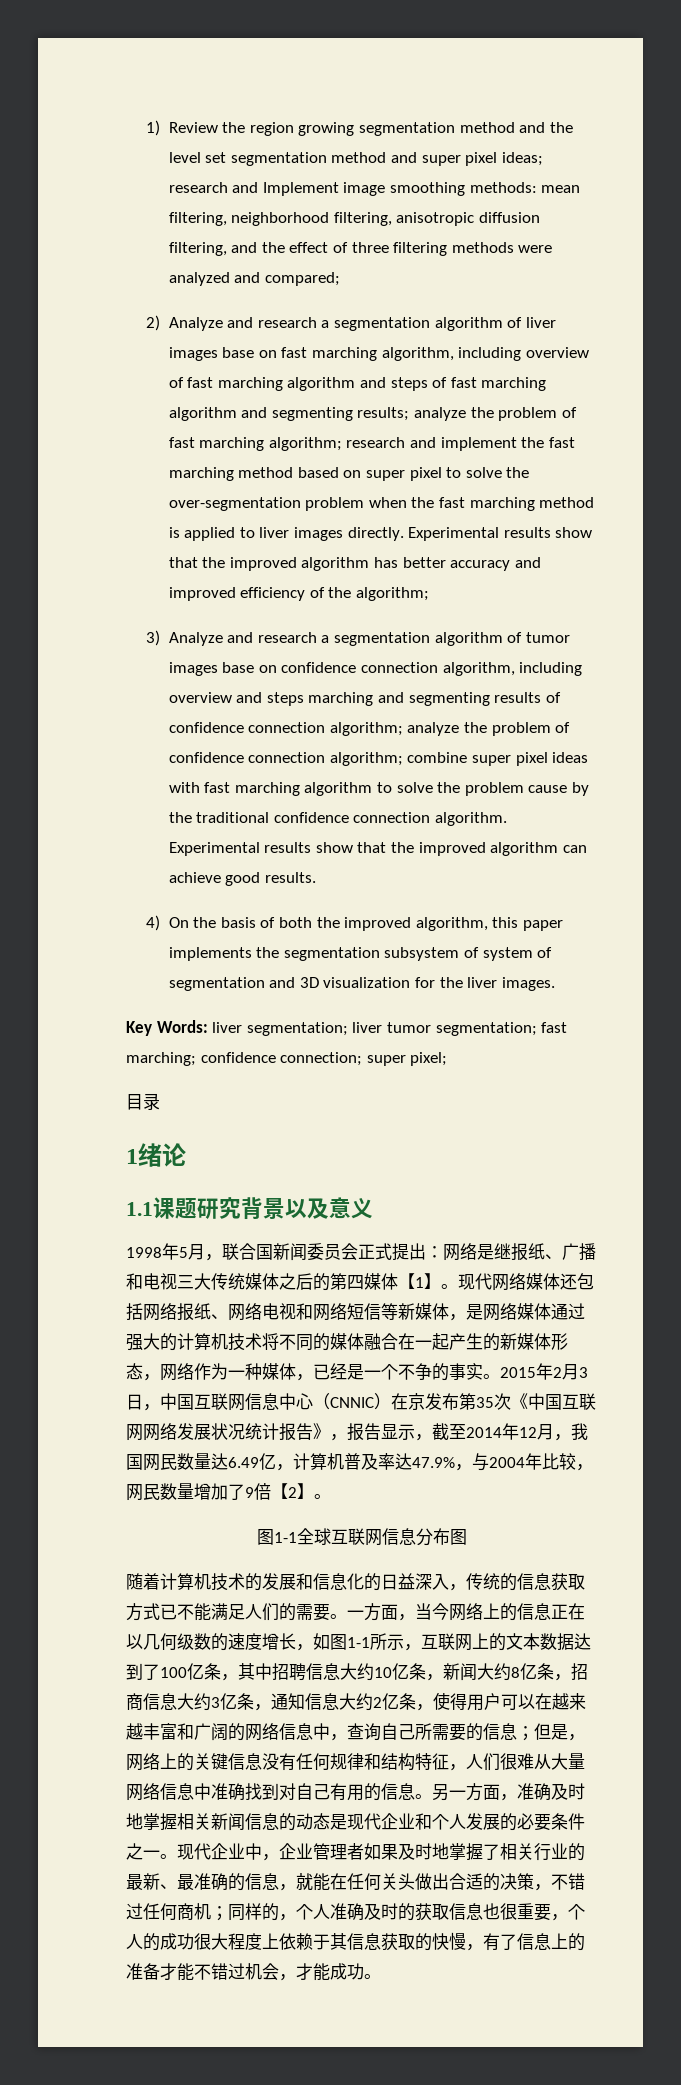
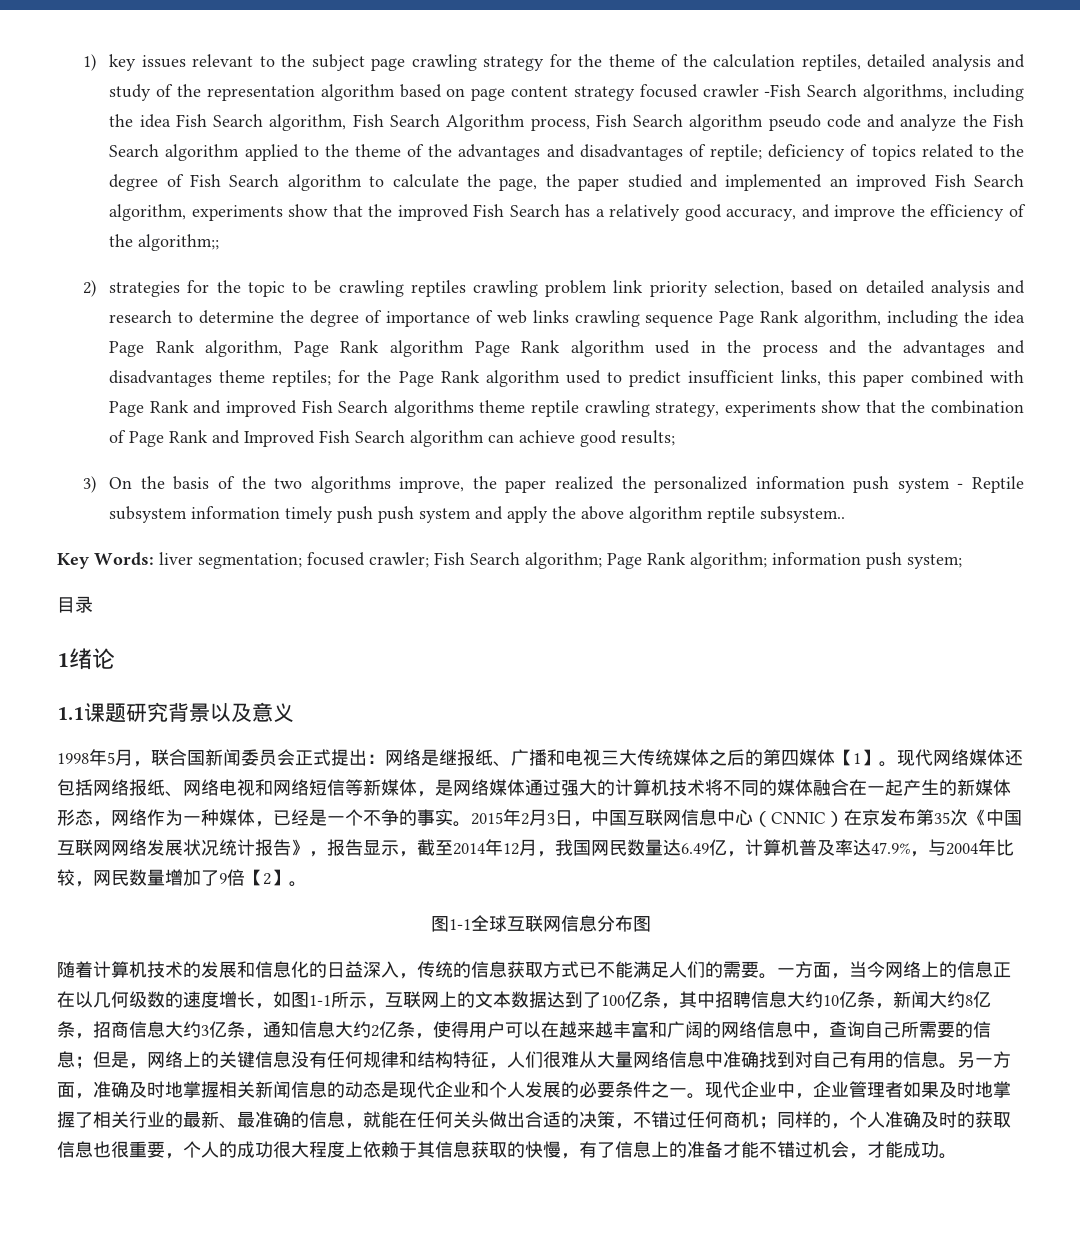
- 1) Review the region growing segmentation method and the level set segmentation method and super pixel ideas; research and Implement image smoothing methods: mean filtering, neighborhood filtering, anisotropic diffusion filtering, and the effect of three filtering methods were analyzed and compared;
- 2) Analyze and research a segmentation algorithm of liver images base on fast marching algorithm, including overview of fast marching algorithm and steps of fast marching algorithm and segmenting results; analyze the problem of fast marching algorithm; research and implement the fast marching method based on super pixel to solve the over-segmentation problem when the fast marching method is applied to liver images directly. Experimental results show that the improved algorithm has better accuracy and improved efficiency of the algorithm;
- 3) Analyze and research a segmentation algorithm of tumor images base on confidence connection algorithm, including overview and steps marching and segmenting results of confidence connection algorithm; analyze the problem of confidence connection algorithm; combine super pixel ideas with fast marching algorithm to solve the problem cause by the traditional confidence connection algorithm. Experimental results show that the improved algorithm can achieve good results.
- 4) On the basis of both the improved algorithm, this paper implements the segmentation subsystem of system of segmentation and 3D visualization for the liver images.
- Key Words: liver segmentation; liver tumor segmentation; fast marching; confidence connection; super pixel;
+ 1) key issues relevant to the subject page crawling strategy for the theme of the calculation reptiles, detailed analysis and study of the representation algorithm based on page content strategy focused crawler -Fish Search algorithms, including the idea Fish Search algorithm, Fish Search Algorithm process, Fish Search algorithm pseudo code and analyze the Fish Search algorithm applied to the theme of the advantages and disadvantages of reptile; deficiency of topics related to the degree of Fish Search algorithm to calculate the page, the paper studied and implemented an improved Fish Search algorithm, experiments show that the improved Fish Search has a relatively good accuracy, and improve the efficiency of the algorithm;;
+ 2) strategies for the topic to be crawling reptiles crawling problem link priority selection, based on detailed analysis and research to determine the degree of importance of web links crawling sequence Page Rank algorithm, including the idea Page Rank algorithm, Page Rank algorithm Page Rank algorithm used in the process and the advantages and disadvantages theme reptiles; for the Page Rank algorithm used to predict insufficient links, this paper combined with Page Rank and improved Fish Search algorithms theme reptile crawling strategy, experiments show that the combination of Page Rank and Improved Fish Search algorithm can achieve good results;
+ 3) On the basis of the two algorithms improve, the paper realized the personalized information push system - Reptile subsystem information timely push push system and apply the above algorithm reptile subsystem..
+ Key Words: liver segmentation; focused crawler; Fish Search algorithm; Page Rank algorithm; information push system;

